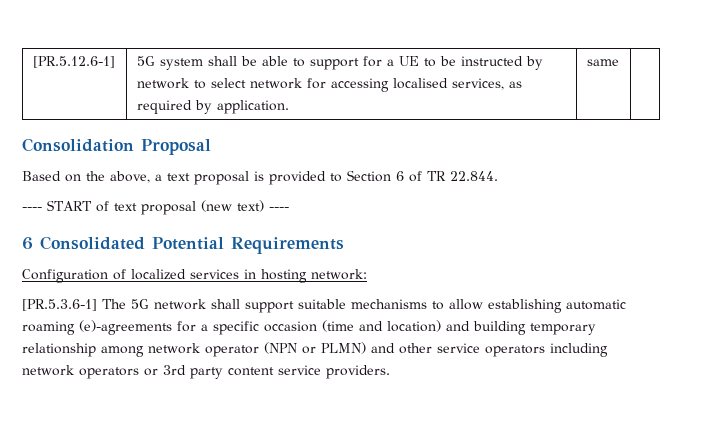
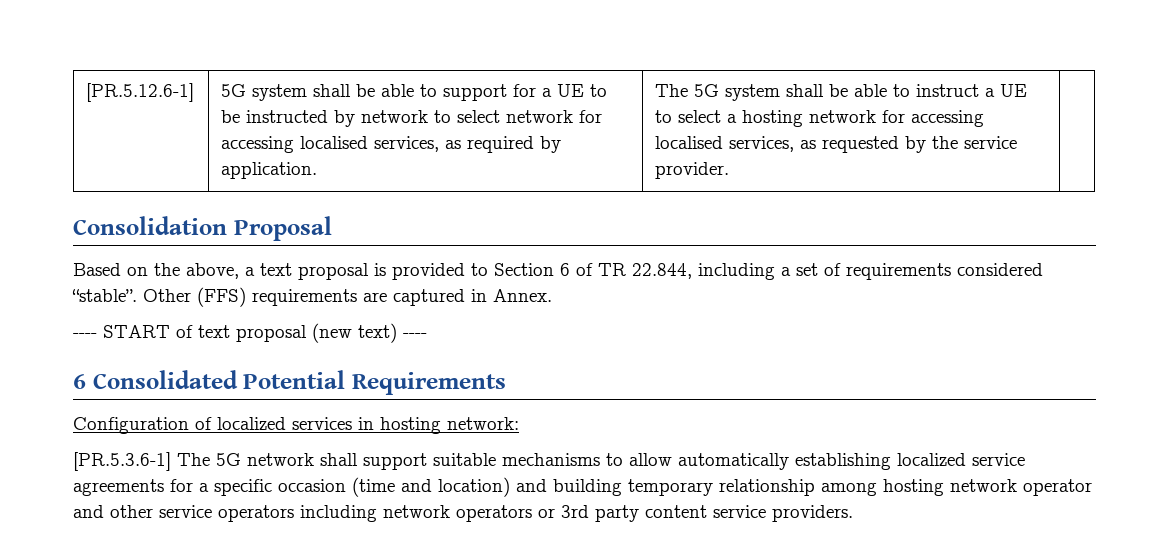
- same
+ The 5G system shall be able to instruct a UE to select a hosting network for accessing localised services, as requested by the service provider.
- Based on the above, a text proposal is provided to Section 6 of TR 22.844.
+ Based on the above, a text proposal is provided to Section 6 of TR 22.844, including a set of requirements considered “stable”. Other (FFS) requirements are captured in Annex.
- [PR.5.3.6-1] The 5G network shall support suitable mechanisms to allow establishing automatic roaming (e)-agreements for a specific occasion (time and location) and building temporary relationship among network operator (NPN or PLMN) and other service operators including network operators or 3rd party content service providers.
+ [PR.5.3.6-1] The 5G network shall support suitable mechanisms to allow automatically establishing localized service agreements for a specific occasion (time and location) and building temporary relationship among hosting network operator and other service operators including network operators or 3rd party content service providers.

